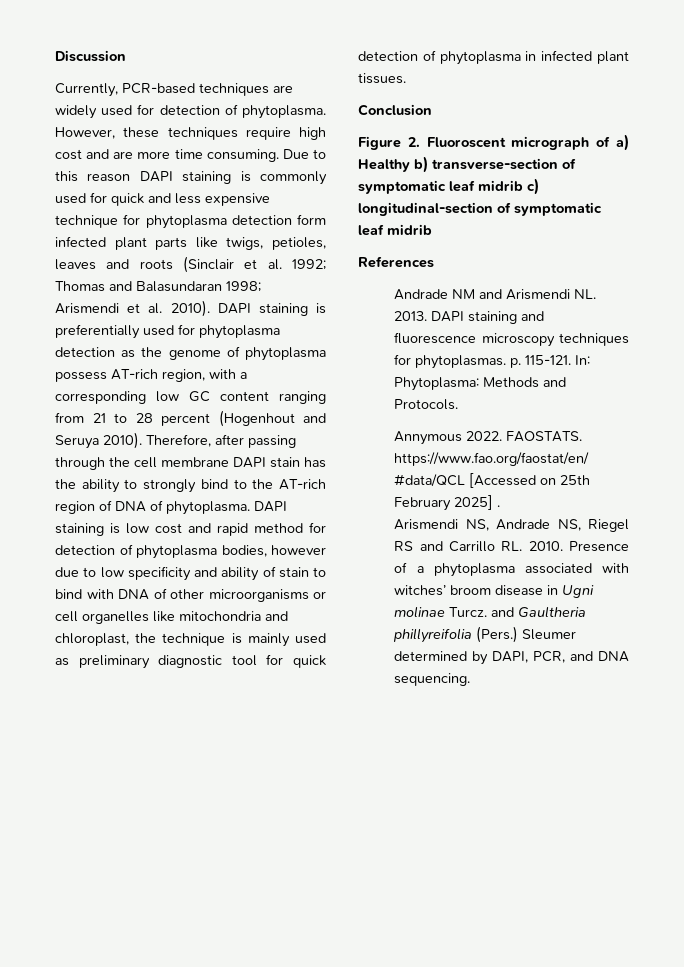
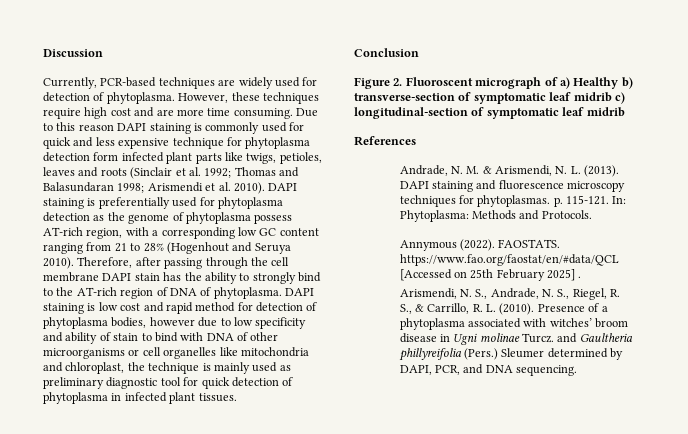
- DAPI staining is preferentially used for phytoplasma detection as the genome of phytoplasma possess AT-rich region, with a corresponding low GC content ranging from 21 to 28 percent (Hogenhout and Seruya 2010).
+ DAPI staining is preferentially used for phytoplasma detection as the genome of phytoplasma possess AT-rich region, with a corresponding low GC content ranging from 21 to 28% (Hogenhout and Seruya 2010).
- Andrade NM and Arismendi NL. 2013.
+ Andrade, N. M. & Arismendi, N. L. (2013).
- Annymous 2022.
+ Annymous (2022).
- Arismendi NS, Andrade NS, Riegel RS and Carrillo RL. 2010.
+ Arismendi, N. S., Andrade, N. S., Riegel, R. S., & Carrillo, R. L. (2010).

